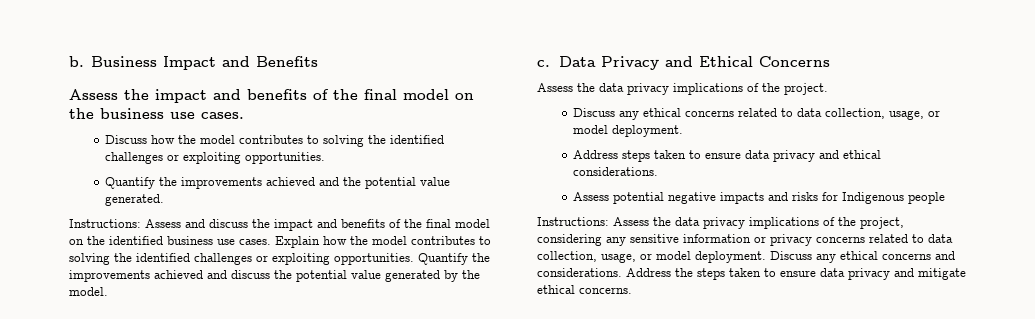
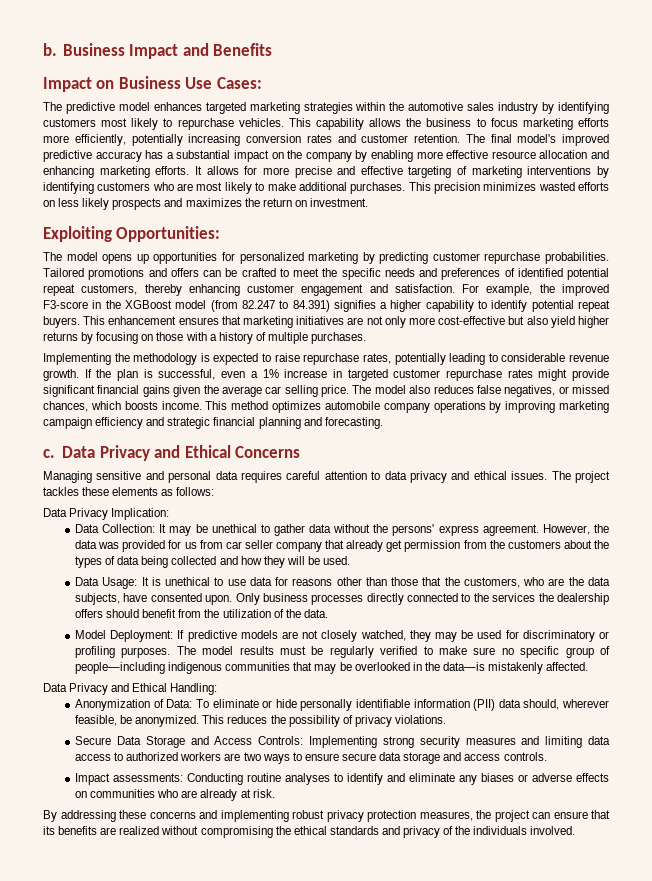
- Assess the impact and benefits of the final model on the business use cases.
- Discuss how the model contributes to solving the identified challenges or exploiting opportunities.
- Quantify the improvements achieved and the potential value generated.
- Instructions: Assess and discuss the impact and benefits of the final model on the identified business use cases. Explain how the model contributes to solving the identified challenges or exploiting opportunities. Quantify the improvements achieved and discuss the potential value generated by the model.
+ Impact on Business Use Cases:
+ The predictive model enhances targeted marketing strategies within the automotive sales industry by identifying customers most likely to repurchase vehicles. This capability allows the business to focus marketing efforts more efficiently, potentially increasing conversion rates and customer retention. The final model's improved predictive accuracy has a substantial impact on the company by enabling more effective resource allocation and enhancing marketing efforts. It allows for more precise and effective targeting of marketing interventions by identifying customers who are most likely to make additional purchases. This precision minimizes wasted efforts on less likely prospects and maximizes the return on investment.
+ Exploiting Opportunities:
+ The model opens up opportunities for personalized marketing by predicting customer repurchase probabilities. Tailored promotions and offers can be crafted to meet the specific needs and preferences of identified potential repeat customers, thereby enhancing customer engagement and satisfaction. For example, the improved F3-score in the XGBoost model (from 82.247 to 84.391) signifies a higher capability to identify potential repeat buyers. This enhancement ensures that marketing initiatives are not only more cost-effective but also yield higher returns by focusing on those with a history of multiple purchases.
+ Implementing the methodology is expected to raise repurchase rates, potentially leading to considerable revenue growth. If the plan is successful, even a 1% increase in targeted customer repurchase rates might provide significant financial gains given the average car selling price. The model also reduces false negatives, or missed chances, which boosts income. This method optimizes automobile company operations by improving marketing campaign efficiency and strategic financial planning and forecasting.
- Assess the data privacy implications of the project.
- Discuss any ethical concerns related to data collection, usage, or model deployment.
- Address steps taken to ensure data privacy and ethical considerations.
- Assess potential negative impacts and risks for Indigenous people
- Instructions: Assess the data privacy implications of the project, considering any sensitive information or privacy concerns related to data collection, usage, or model deployment. Discuss any ethical concerns and considerations. Address the steps taken to ensure data privacy and mitigate ethical concerns.
+ Managing sensitive and personal data requires careful attention to data privacy and ethical issues. The project tackles these elements as follows:
+ Data Privacy Implication:
+ Data Collection: It may be unethical to gather data without the persons' express agreement. However, the data was provided for us from car seller company that already get permission from the customers about the types of data being collected and how they will be used.
+ Data Usage: It is unethical to use data for reasons other than those that the customers, who are the data subjects, have consented upon. Only business processes directly connected to the services the dealership offers should benefit from the utilization of the data.
+ Model Deployment: If predictive models are not closely watched, they may be used for discriminatory or profiling purposes. The model results must be regularly verified to make sure no specific group of people—including indigenous communities that may be overlooked in the data—is mistakenly affected.
+ Data Privacy and Ethical Handling:
+ Anonymization of Data: To eliminate or hide personally identifiable information (PII) data should, wherever feasible, be anonymized. This reduces the possibility of privacy violations.
+ Secure Data Storage and Access Controls: Implementing strong security measures and limiting data access to authorized workers are two ways to ensure secure data storage and access controls.
+ Impact assessments: Conducting routine analyses to identify and eliminate any biases or adverse effects on communities who are already at risk.
+ By addressing these concerns and implementing robust privacy protection measures, the project can ensure that its benefits are realized without compromising the ethical standards and privacy of the individuals involved.

